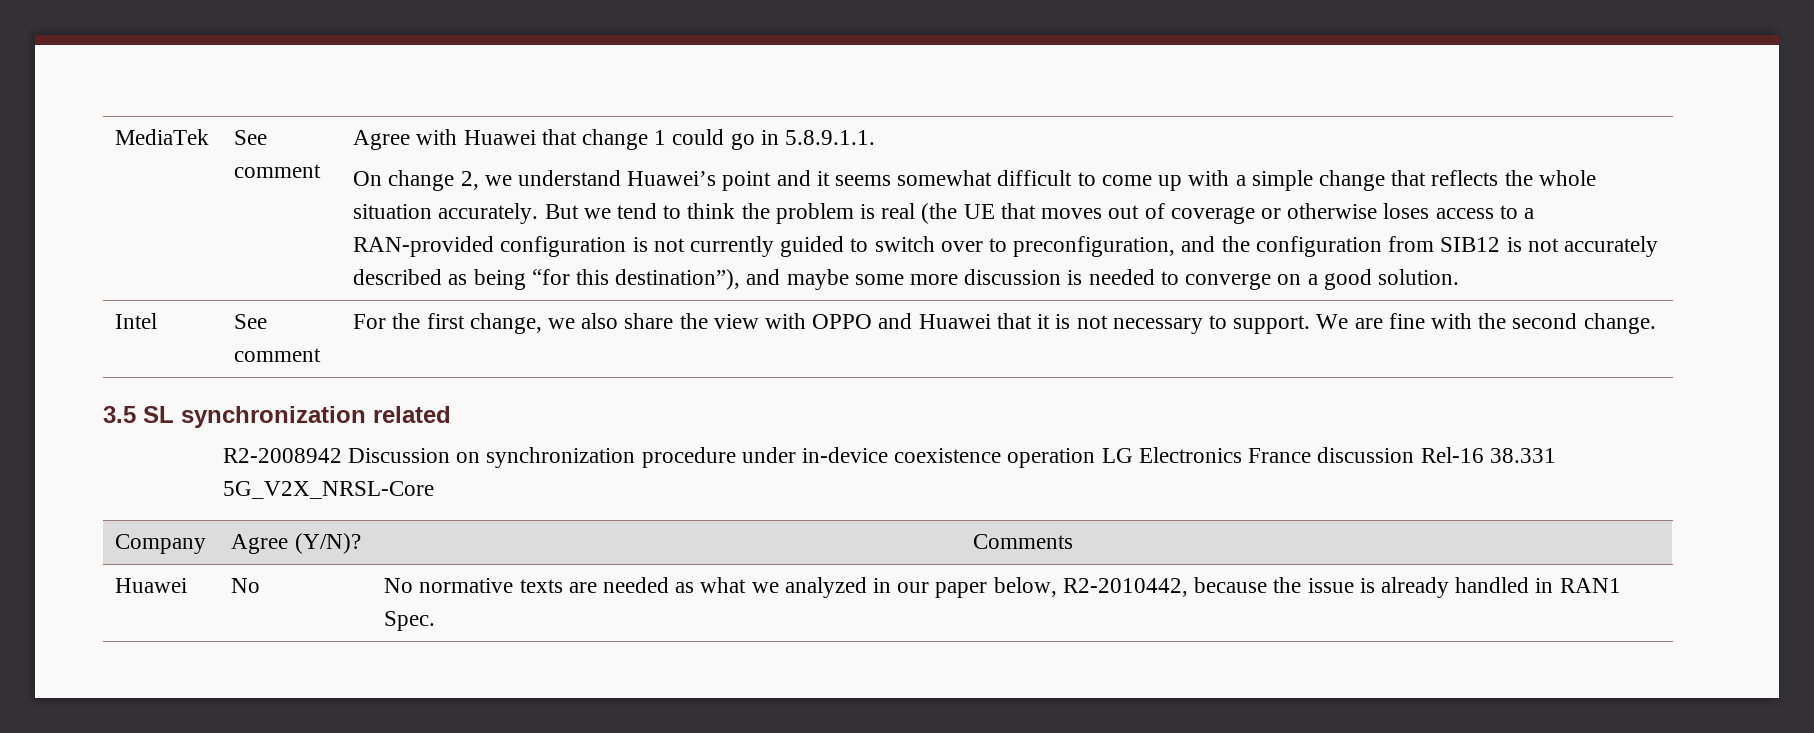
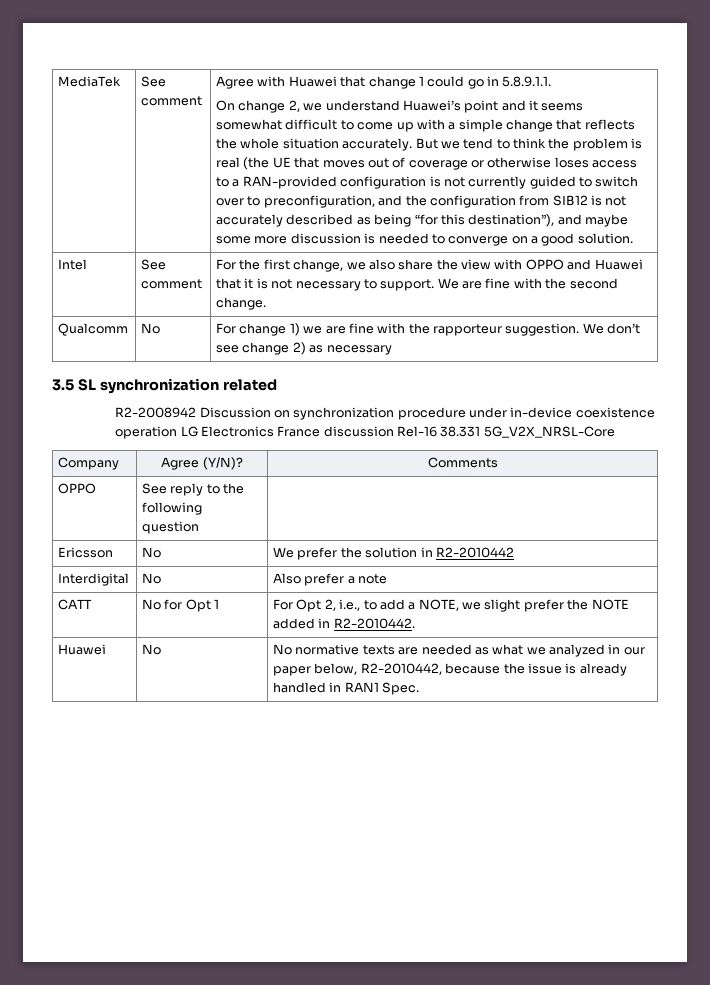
+ Qualcomm | No | For change 1) we are fine with the rapporteur suggestion. We don’t see change 2) as necessary
+ OPPO | See reply to the following question |
+ Ericsson | No | We prefer the solution in R2-2010442
+ Interdigital | No | Also prefer a note
+ CATT | No for Opt 1 | For Opt 2, i.e., to add a NOTE, we slight prefer the NOTE added in R2-2010442.

